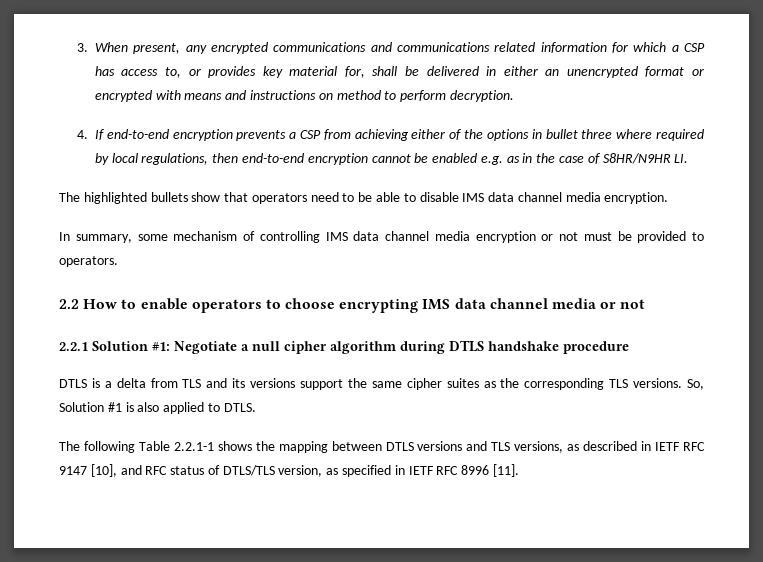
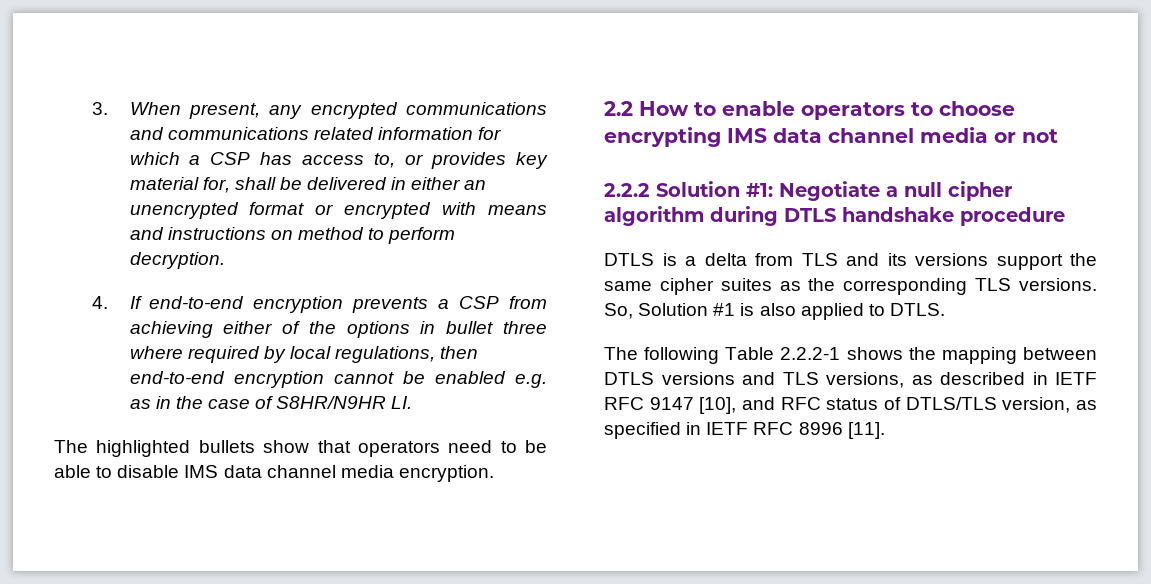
- In summary, some mechanism of controlling IMS data channel media encryption or not must be provided to operators.
- 2.2.1 Solution #1: Negotiate a null cipher algorithm during DTLS handshake procedure
+ 2.2.2 Solution #1: Negotiate a null cipher algorithm during DTLS handshake procedure
- The following Table 2.2.1-1 shows the mapping between DTLS versions and TLS versions, as described in IETF RFC 9147 [10], and RFC status of DTLS/TLS version, as specified in IETF RFC 8996 [11].
+ The following Table 2.2.2-1 shows the mapping between DTLS versions and TLS versions, as described in IETF RFC 9147 [10], and RFC status of DTLS/TLS version, as specified in IETF RFC 8996 [11].

